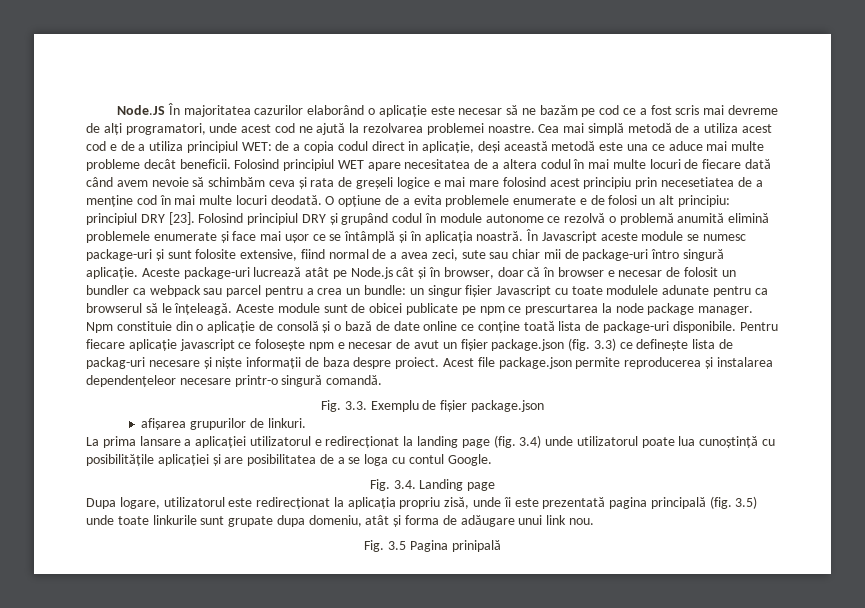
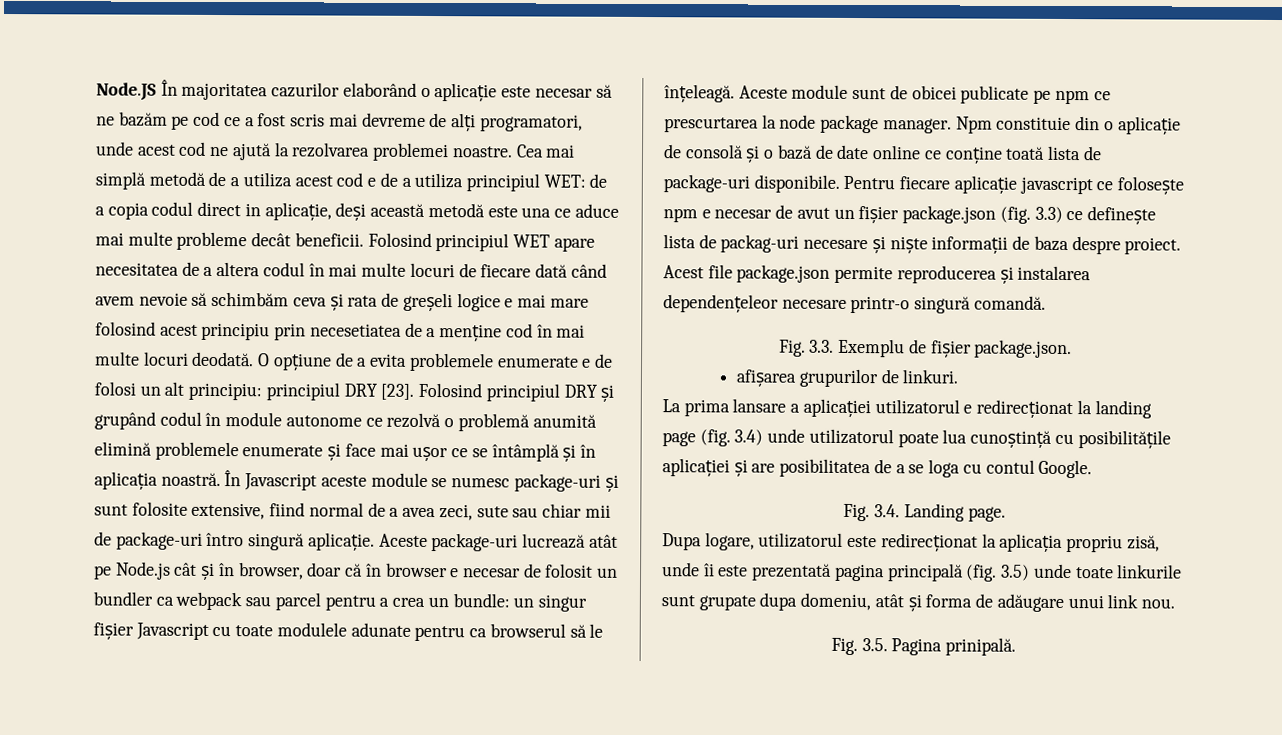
- Fig. 3.3. Exemplu de fișier package.json
+ Fig. 3.3. Exemplu de fișier package.json.
- Fig. 3.4. Landing page
+ Fig. 3.4. Landing page.
- Fig. 3.5 Pagina prinipală
+ Fig. 3.5. Pagina prinipală.

